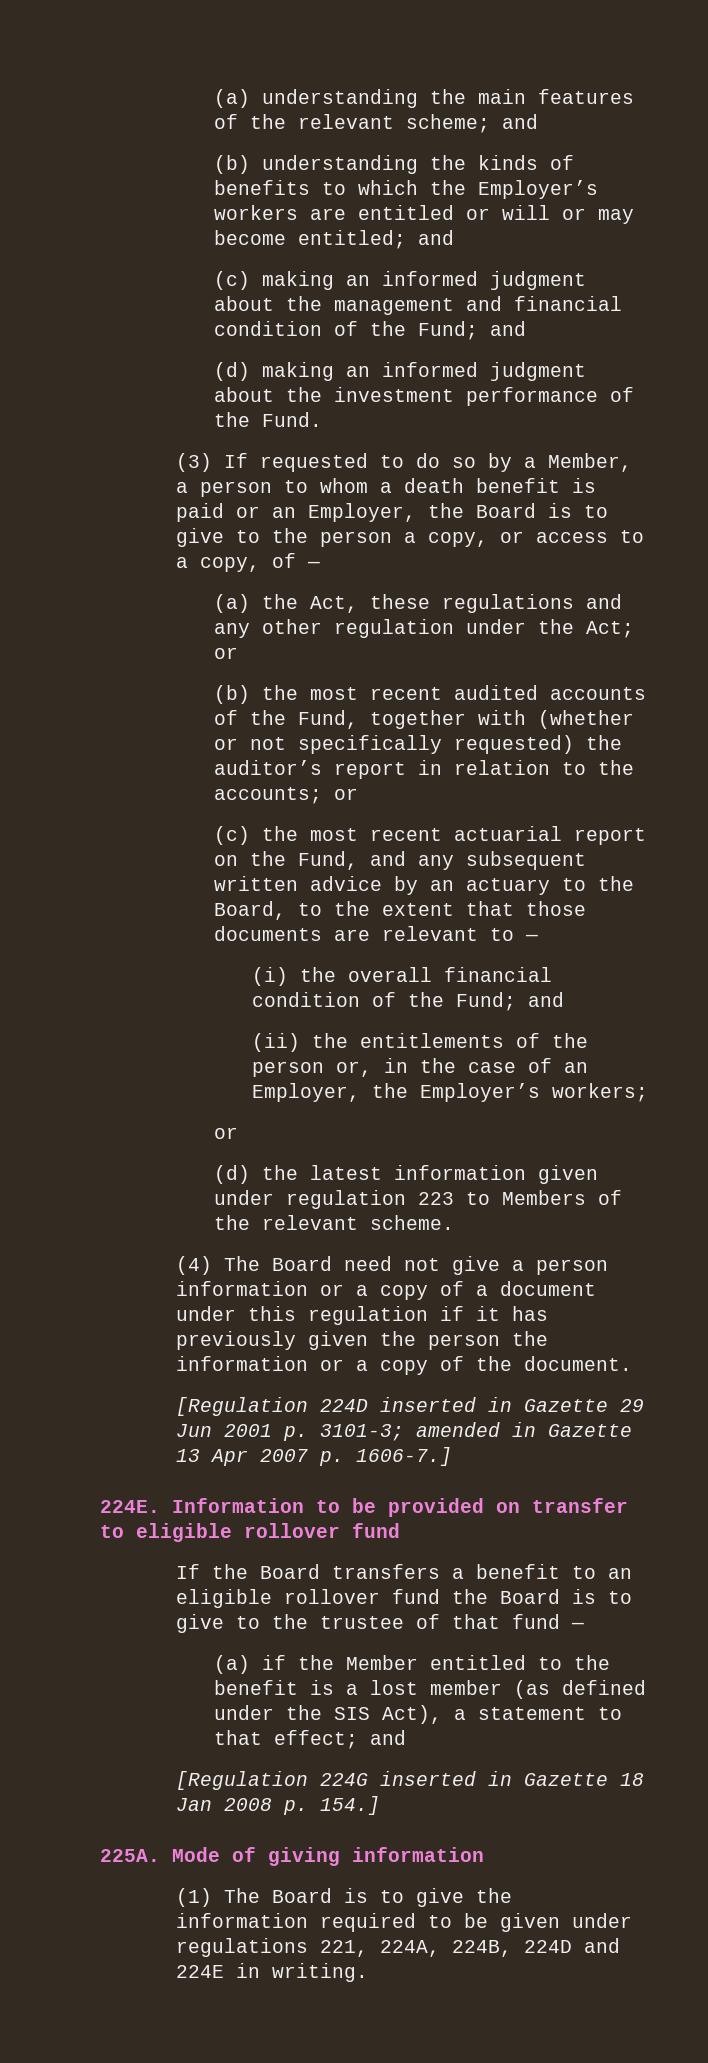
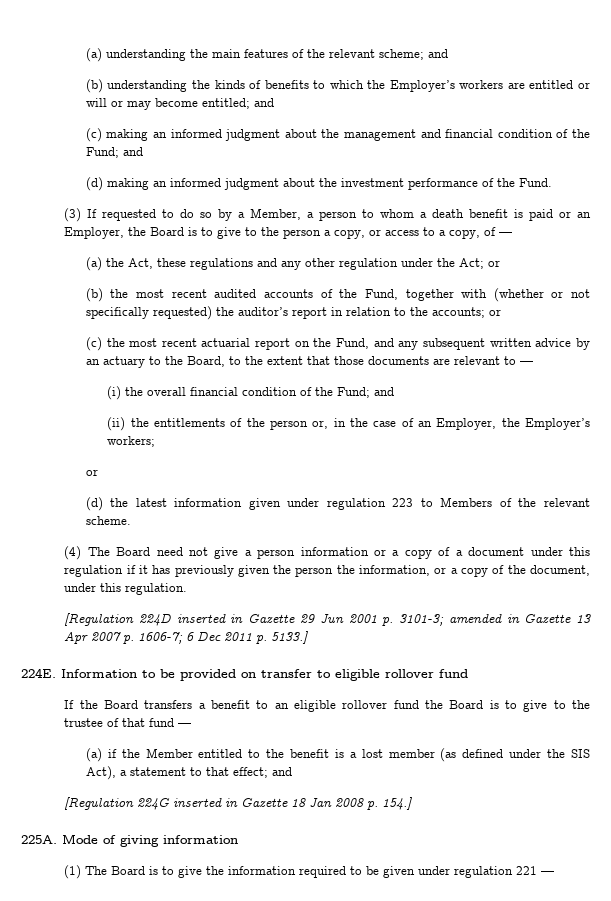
- (4) The Board need not give a person information or a copy of a document under this regulation if it has previously given the person the information or a copy of the document.
+ (4) The Board need not give a person information or a copy of a document under this regulation if it has previously given the person the information, or a copy of the document, under this regulation.
- [Regulation 224D inserted in Gazette 29 Jun 2001 p. 3101-3; amended in Gazette 13 Apr 2007 p. 1606-7.]
+ [Regulation 224D inserted in Gazette 29 Jun 2001 p. 3101-3; amended in Gazette 13 Apr 2007 p. 1606-7; 6 Dec 2011 p. 5133.]
- (1) The Board is to give the information required to be given under regulations 221, 224A, 224B, 224D and 224E in writing.
+ (1) The Board is to give the information required to be given under regulation 221 —

